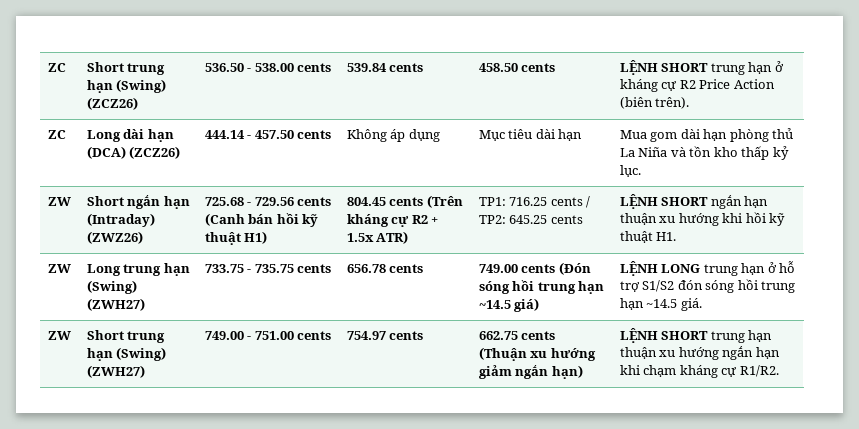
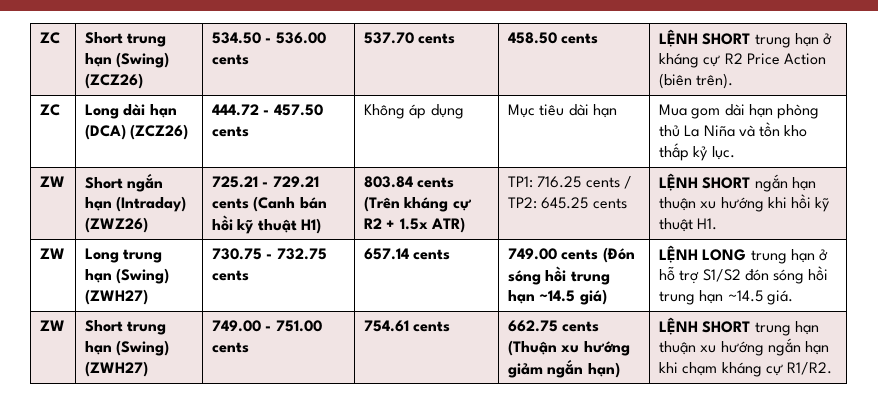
- ZC | Short trung hạn (Swing) (ZCZ26) | 536.50 - 538.00 cents | 539.84 cents | 458.50 cents | LỆNH SHORT trung hạn ở kháng cự R2 Price Action (biên trên).
+ ZC | Short trung hạn (Swing) (ZCZ26) | 534.50 - 536.00 cents | 537.70 cents | 458.50 cents | LỆNH SHORT trung hạn ở kháng cự R2 Price Action (biên trên).
- ZC | Long dài hạn (DCA) (ZCZ26) | 444.14 - 457.50 cents | Không áp dụng | Mục tiêu dài hạn | Mua gom dài hạn phòng thủ La Niña và tồn kho thấp kỷ lục.
+ ZC | Long dài hạn (DCA) (ZCZ26) | 444.72 - 457.50 cents | Không áp dụng | Mục tiêu dài hạn | Mua gom dài hạn phòng thủ La Niña và tồn kho thấp kỷ lục.
- 725.68 - 729.56 cents (Canh bán hồi kỹ thuật H1)
+ 725.21 - 729.21 cents (Canh bán hồi kỹ thuật H1)
- 804.45 cents (Trên kháng cự R2 + 1.5x ATR)
+ 803.84 cents (Trên kháng cự R2 + 1.5x ATR)
- ZW | Long trung hạn (Swing) (ZWH27) | 733.75 - 735.75 cents | 656.78 cents | 749.00 cents (Đón sóng hồi trung hạn ~14.5 giá) | LỆNH LONG trung hạn ở hỗ trợ S1/S2 đón sóng hồi trung hạn ~14.5 giá.
+ ZW | Long trung hạn (Swing) (ZWH27) | 730.75 - 732.75 cents | 657.14 cents | 749.00 cents (Đón sóng hồi trung hạn ~14.5 giá) | LỆNH LONG trung hạn ở hỗ trợ S1/S2 đón sóng hồi trung hạn ~14.5 giá.
- ZW | Short trung hạn (Swing) (ZWH27) | 749.00 - 751.00 cents | 754.97 cents | 662.75 cents (Thuận xu hướng giảm ngắn hạn) | LỆNH SHORT trung hạn thuận xu hướng ngắn hạn khi chạm kháng cự R1/R2.
+ ZW | Short trung hạn (Swing) (ZWH27) | 749.00 - 751.00 cents | 754.61 cents | 662.75 cents (Thuận xu hướng giảm ngắn hạn) | LỆNH SHORT trung hạn thuận xu hướng ngắn hạn khi chạm kháng cự R1/R2.

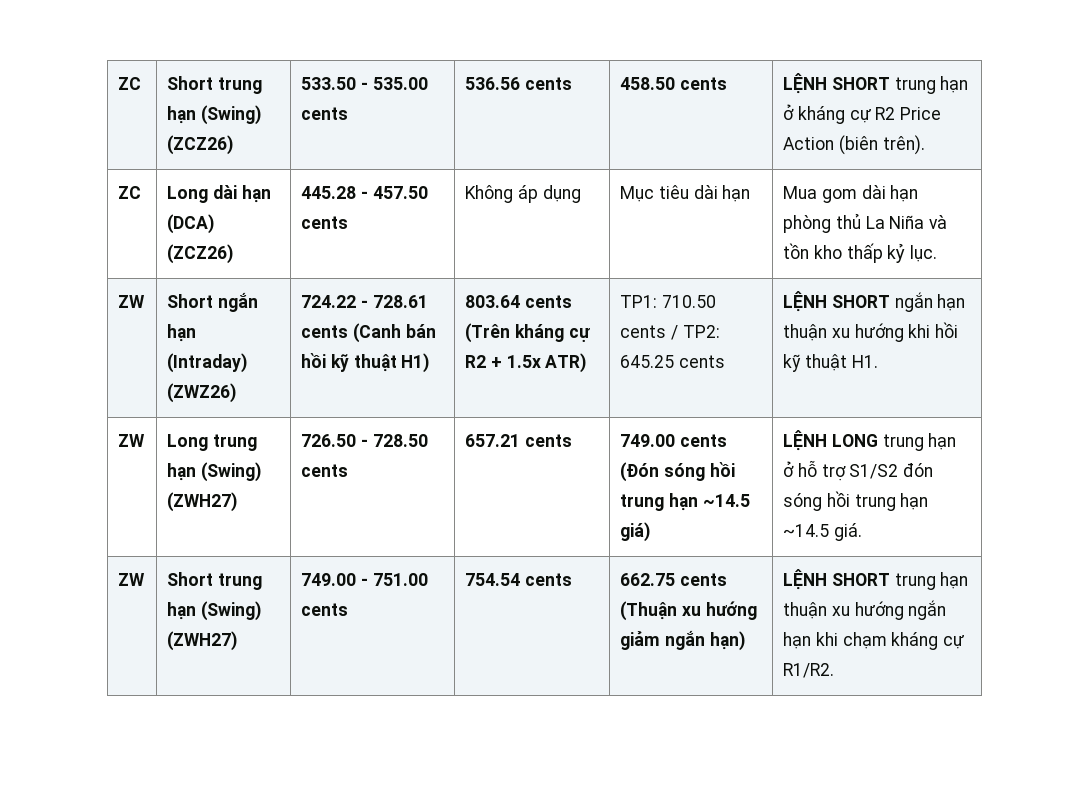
- ZC | Short trung hạn (Swing) (ZCZ26) | 534.50 - 536.00 cents | 537.70 cents | 458.50 cents | LỆNH SHORT trung hạn ở kháng cự R2 Price Action (biên trên).
+ ZC | Short trung hạn (Swing) (ZCZ26) | 533.50 - 535.00 cents | 536.56 cents | 458.50 cents | LỆNH SHORT trung hạn ở kháng cự R2 Price Action (biên trên).
- ZC | Long dài hạn (DCA) (ZCZ26) | 444.72 - 457.50 cents | Không áp dụng | Mục tiêu dài hạn | Mua gom dài hạn phòng thủ La Niña và tồn kho thấp kỷ lục.
+ ZC | Long dài hạn (DCA) (ZCZ26) | 445.28 - 457.50 cents | Không áp dụng | Mục tiêu dài hạn | Mua gom dài hạn phòng thủ La Niña và tồn kho thấp kỷ lục.
- 725.21 - 729.21 cents (Canh bán hồi kỹ thuật H1)
+ 724.22 - 728.61 cents (Canh bán hồi kỹ thuật H1)
- 803.84 cents (Trên kháng cự R2 + 1.5x ATR)
+ 803.64 cents (Trên kháng cự R2 + 1.5x ATR)
- TP1: 716.25 cents / TP2: 645.25 cents
+ TP1: 710.50 cents / TP2: 645.25 cents
- ZW | Long trung hạn (Swing) (ZWH27) | 730.75 - 732.75 cents | 657.14 cents | 749.00 cents (Đón sóng hồi trung hạn ~14.5 giá) | LỆNH LONG trung hạn ở hỗ trợ S1/S2 đón sóng hồi trung hạn ~14.5 giá.
+ ZW | Long trung hạn (Swing) (ZWH27) | 726.50 - 728.50 cents | 657.21 cents | 749.00 cents (Đón sóng hồi trung hạn ~14.5 giá) | LỆNH LONG trung hạn ở hỗ trợ S1/S2 đón sóng hồi trung hạn ~14.5 giá.
- ZW | Short trung hạn (Swing) (ZWH27) | 749.00 - 751.00 cents | 754.61 cents | 662.75 cents (Thuận xu hướng giảm ngắn hạn) | LỆNH SHORT trung hạn thuận xu hướng ngắn hạn khi chạm kháng cự R1/R2.
+ ZW | Short trung hạn (Swing) (ZWH27) | 749.00 - 751.00 cents | 754.54 cents | 662.75 cents (Thuận xu hướng giảm ngắn hạn) | LỆNH SHORT trung hạn thuận xu hướng ngắn hạn khi chạm kháng cự R1/R2.

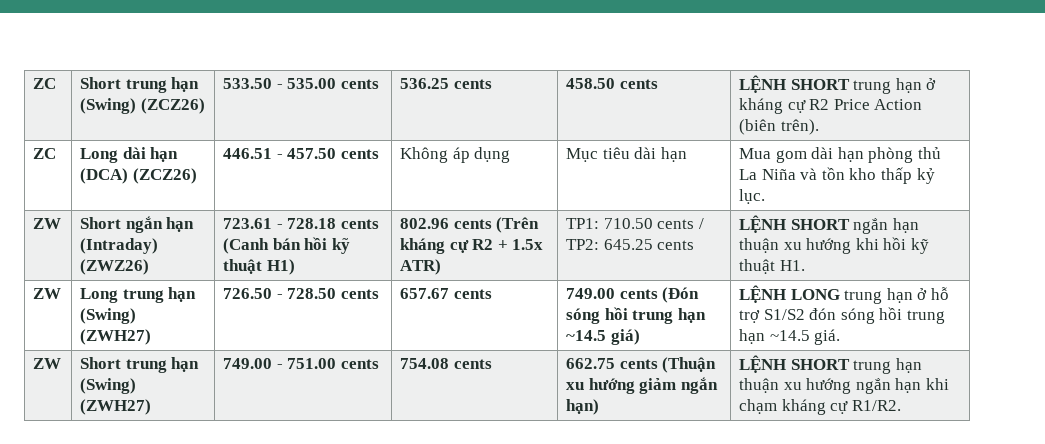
- ZC | Short trung hạn (Swing) (ZCZ26) | 533.50 - 535.00 cents | 536.56 cents | 458.50 cents | LỆNH SHORT trung hạn ở kháng cự R2 Price Action (biên trên).
+ ZC | Short trung hạn (Swing) (ZCZ26) | 533.50 - 535.00 cents | 536.25 cents | 458.50 cents | LỆNH SHORT trung hạn ở kháng cự R2 Price Action (biên trên).
- ZC | Long dài hạn (DCA) (ZCZ26) | 445.28 - 457.50 cents | Không áp dụng | Mục tiêu dài hạn | Mua gom dài hạn phòng thủ La Niña và tồn kho thấp kỷ lục.
+ ZC | Long dài hạn (DCA) (ZCZ26) | 446.51 - 457.50 cents | Không áp dụng | Mục tiêu dài hạn | Mua gom dài hạn phòng thủ La Niña và tồn kho thấp kỷ lục.
- 724.22 - 728.61 cents (Canh bán hồi kỹ thuật H1)
+ 723.61 - 728.18 cents (Canh bán hồi kỹ thuật H1)
- 803.64 cents (Trên kháng cự R2 + 1.5x ATR)
+ 802.96 cents (Trên kháng cự R2 + 1.5x ATR)
- ZW | Long trung hạn (Swing) (ZWH27) | 726.50 - 728.50 cents | 657.21 cents | 749.00 cents (Đón sóng hồi trung hạn ~14.5 giá) | LỆNH LONG trung hạn ở hỗ trợ S1/S2 đón sóng hồi trung hạn ~14.5 giá.
+ ZW | Long trung hạn (Swing) (ZWH27) | 726.50 - 728.50 cents | 657.67 cents | 749.00 cents (Đón sóng hồi trung hạn ~14.5 giá) | LỆNH LONG trung hạn ở hỗ trợ S1/S2 đón sóng hồi trung hạn ~14.5 giá.
- ZW | Short trung hạn (Swing) (ZWH27) | 749.00 - 751.00 cents | 754.54 cents | 662.75 cents (Thuận xu hướng giảm ngắn hạn) | LỆNH SHORT trung hạn thuận xu hướng ngắn hạn khi chạm kháng cự R1/R2.
+ ZW | Short trung hạn (Swing) (ZWH27) | 749.00 - 751.00 cents | 754.08 cents | 662.75 cents (Thuận xu hướng giảm ngắn hạn) | LỆNH SHORT trung hạn thuận xu hướng ngắn hạn khi chạm kháng cự R1/R2.

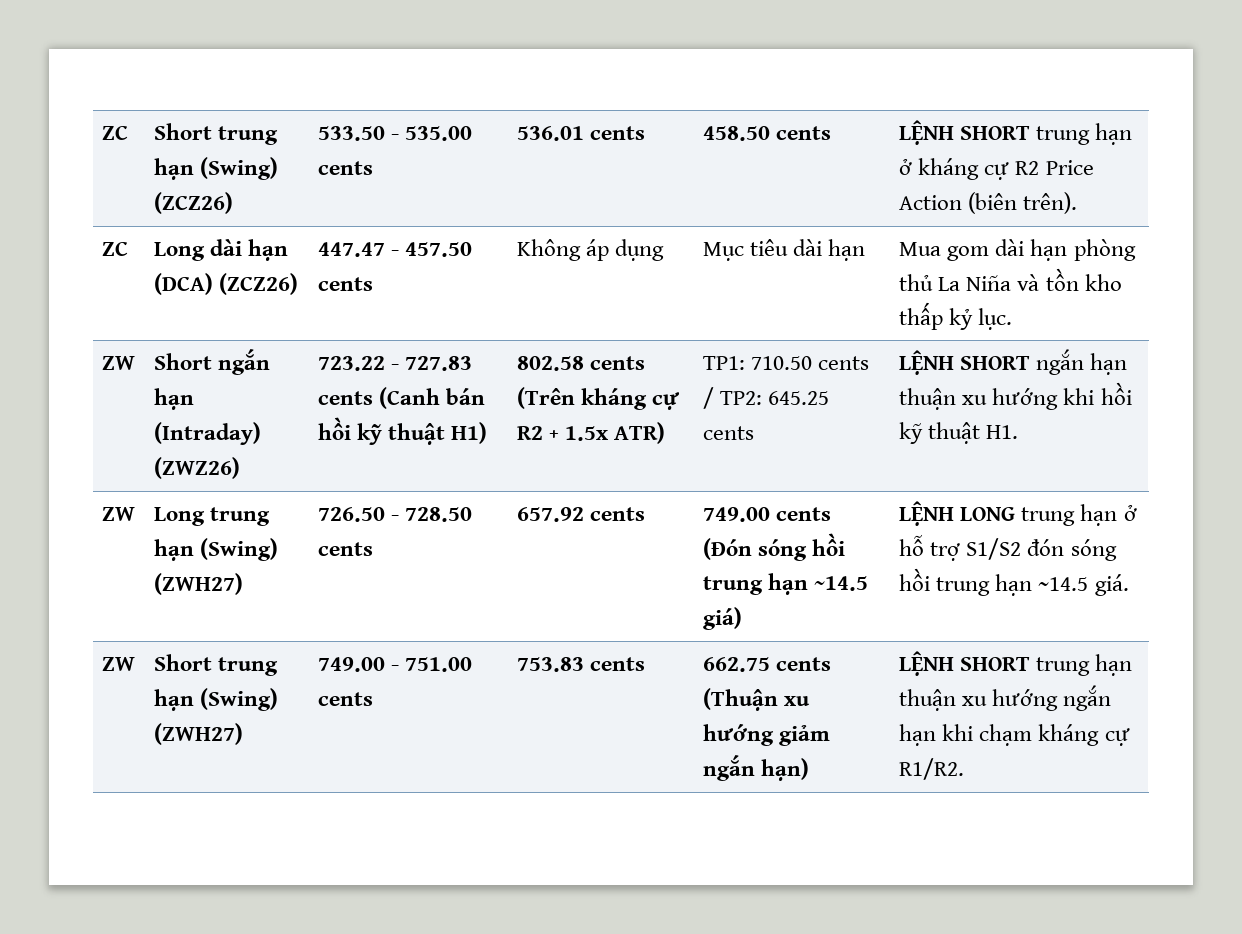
- ZC | Short trung hạn (Swing) (ZCZ26) | 533.50 - 535.00 cents | 536.25 cents | 458.50 cents | LỆNH SHORT trung hạn ở kháng cự R2 Price Action (biên trên).
+ ZC | Short trung hạn (Swing) (ZCZ26) | 533.50 - 535.00 cents | 536.01 cents | 458.50 cents | LỆNH SHORT trung hạn ở kháng cự R2 Price Action (biên trên).
- ZC | Long dài hạn (DCA) (ZCZ26) | 446.51 - 457.50 cents | Không áp dụng | Mục tiêu dài hạn | Mua gom dài hạn phòng thủ La Niña và tồn kho thấp kỷ lục.
+ ZC | Long dài hạn (DCA) (ZCZ26) | 447.47 - 457.50 cents | Không áp dụng | Mục tiêu dài hạn | Mua gom dài hạn phòng thủ La Niña và tồn kho thấp kỷ lục.
- 723.61 - 728.18 cents (Canh bán hồi kỹ thuật H1)
+ 723.22 - 727.83 cents (Canh bán hồi kỹ thuật H1)
- 802.96 cents (Trên kháng cự R2 + 1.5x ATR)
+ 802.58 cents (Trên kháng cự R2 + 1.5x ATR)
- ZW | Long trung hạn (Swing) (ZWH27) | 726.50 - 728.50 cents | 657.67 cents | 749.00 cents (Đón sóng hồi trung hạn ~14.5 giá) | LỆNH LONG trung hạn ở hỗ trợ S1/S2 đón sóng hồi trung hạn ~14.5 giá.
+ ZW | Long trung hạn (Swing) (ZWH27) | 726.50 - 728.50 cents | 657.92 cents | 749.00 cents (Đón sóng hồi trung hạn ~14.5 giá) | LỆNH LONG trung hạn ở hỗ trợ S1/S2 đón sóng hồi trung hạn ~14.5 giá.
- ZW | Short trung hạn (Swing) (ZWH27) | 749.00 - 751.00 cents | 754.08 cents | 662.75 cents (Thuận xu hướng giảm ngắn hạn) | LỆNH SHORT trung hạn thuận xu hướng ngắn hạn khi chạm kháng cự R1/R2.
+ ZW | Short trung hạn (Swing) (ZWH27) | 749.00 - 751.00 cents | 753.83 cents | 662.75 cents (Thuận xu hướng giảm ngắn hạn) | LỆNH SHORT trung hạn thuận xu hướng ngắn hạn khi chạm kháng cự R1/R2.

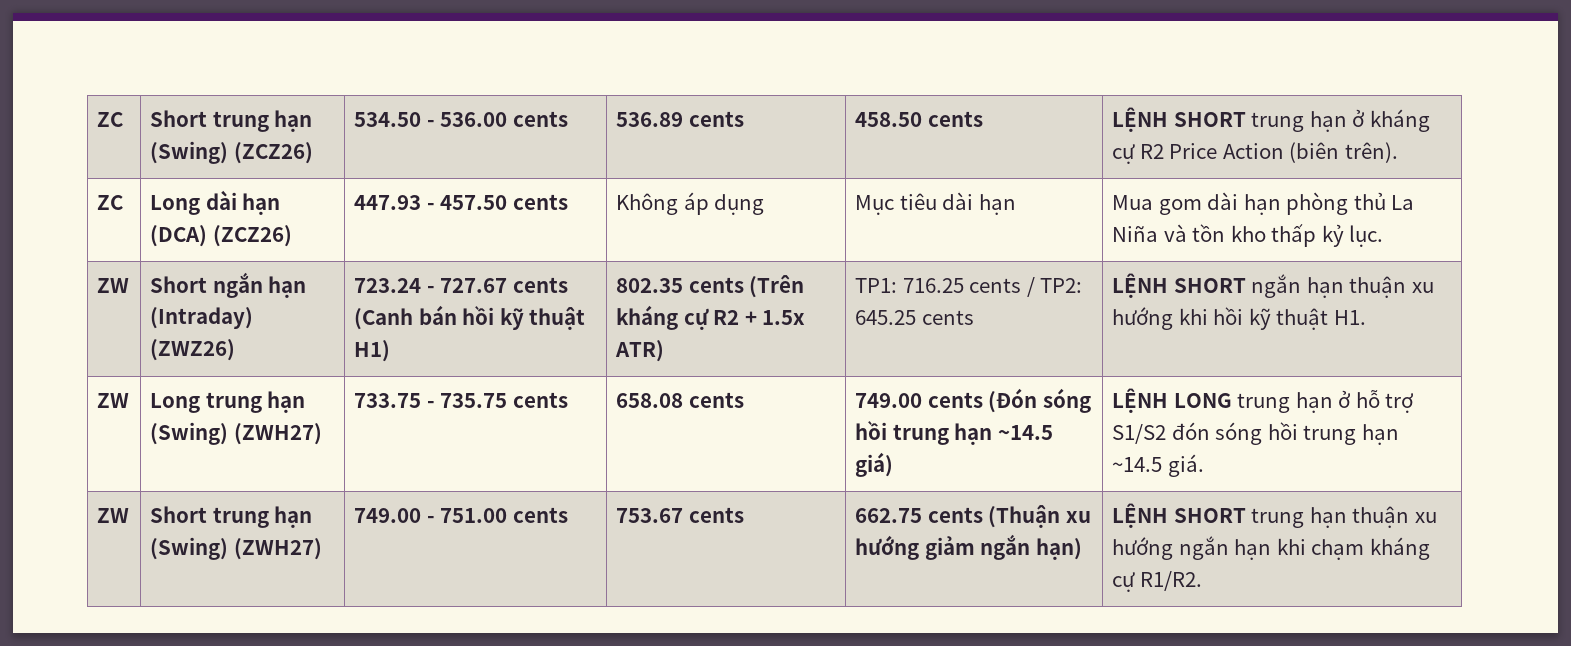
- ZC | Short trung hạn (Swing) (ZCZ26) | 533.50 - 535.00 cents | 536.01 cents | 458.50 cents | LỆNH SHORT trung hạn ở kháng cự R2 Price Action (biên trên).
+ ZC | Short trung hạn (Swing) (ZCZ26) | 534.50 - 536.00 cents | 536.89 cents | 458.50 cents | LỆNH SHORT trung hạn ở kháng cự R2 Price Action (biên trên).
- ZC | Long dài hạn (DCA) (ZCZ26) | 447.47 - 457.50 cents | Không áp dụng | Mục tiêu dài hạn | Mua gom dài hạn phòng thủ La Niña và tồn kho thấp kỷ lục.
+ ZC | Long dài hạn (DCA) (ZCZ26) | 447.93 - 457.50 cents | Không áp dụng | Mục tiêu dài hạn | Mua gom dài hạn phòng thủ La Niña và tồn kho thấp kỷ lục.
- 723.22 - 727.83 cents (Canh bán hồi kỹ thuật H1)
+ 723.24 - 727.67 cents (Canh bán hồi kỹ thuật H1)
- 802.58 cents (Trên kháng cự R2 + 1.5x ATR)
+ 802.35 cents (Trên kháng cự R2 + 1.5x ATR)
- TP1: 710.50 cents / TP2: 645.25 cents
+ TP1: 716.25 cents / TP2: 645.25 cents
- ZW | Long trung hạn (Swing) (ZWH27) | 726.50 - 728.50 cents | 657.92 cents | 749.00 cents (Đón sóng hồi trung hạn ~14.5 giá) | LỆNH LONG trung hạn ở hỗ trợ S1/S2 đón sóng hồi trung hạn ~14.5 giá.
+ ZW | Long trung hạn (Swing) (ZWH27) | 733.75 - 735.75 cents | 658.08 cents | 749.00 cents (Đón sóng hồi trung hạn ~14.5 giá) | LỆNH LONG trung hạn ở hỗ trợ S1/S2 đón sóng hồi trung hạn ~14.5 giá.
- ZW | Short trung hạn (Swing) (ZWH27) | 749.00 - 751.00 cents | 753.83 cents | 662.75 cents (Thuận xu hướng giảm ngắn hạn) | LỆNH SHORT trung hạn thuận xu hướng ngắn hạn khi chạm kháng cự R1/R2.
+ ZW | Short trung hạn (Swing) (ZWH27) | 749.00 - 751.00 cents | 753.67 cents | 662.75 cents (Thuận xu hướng giảm ngắn hạn) | LỆNH SHORT trung hạn thuận xu hướng ngắn hạn khi chạm kháng cự R1/R2.

